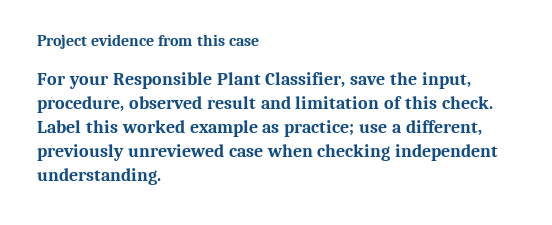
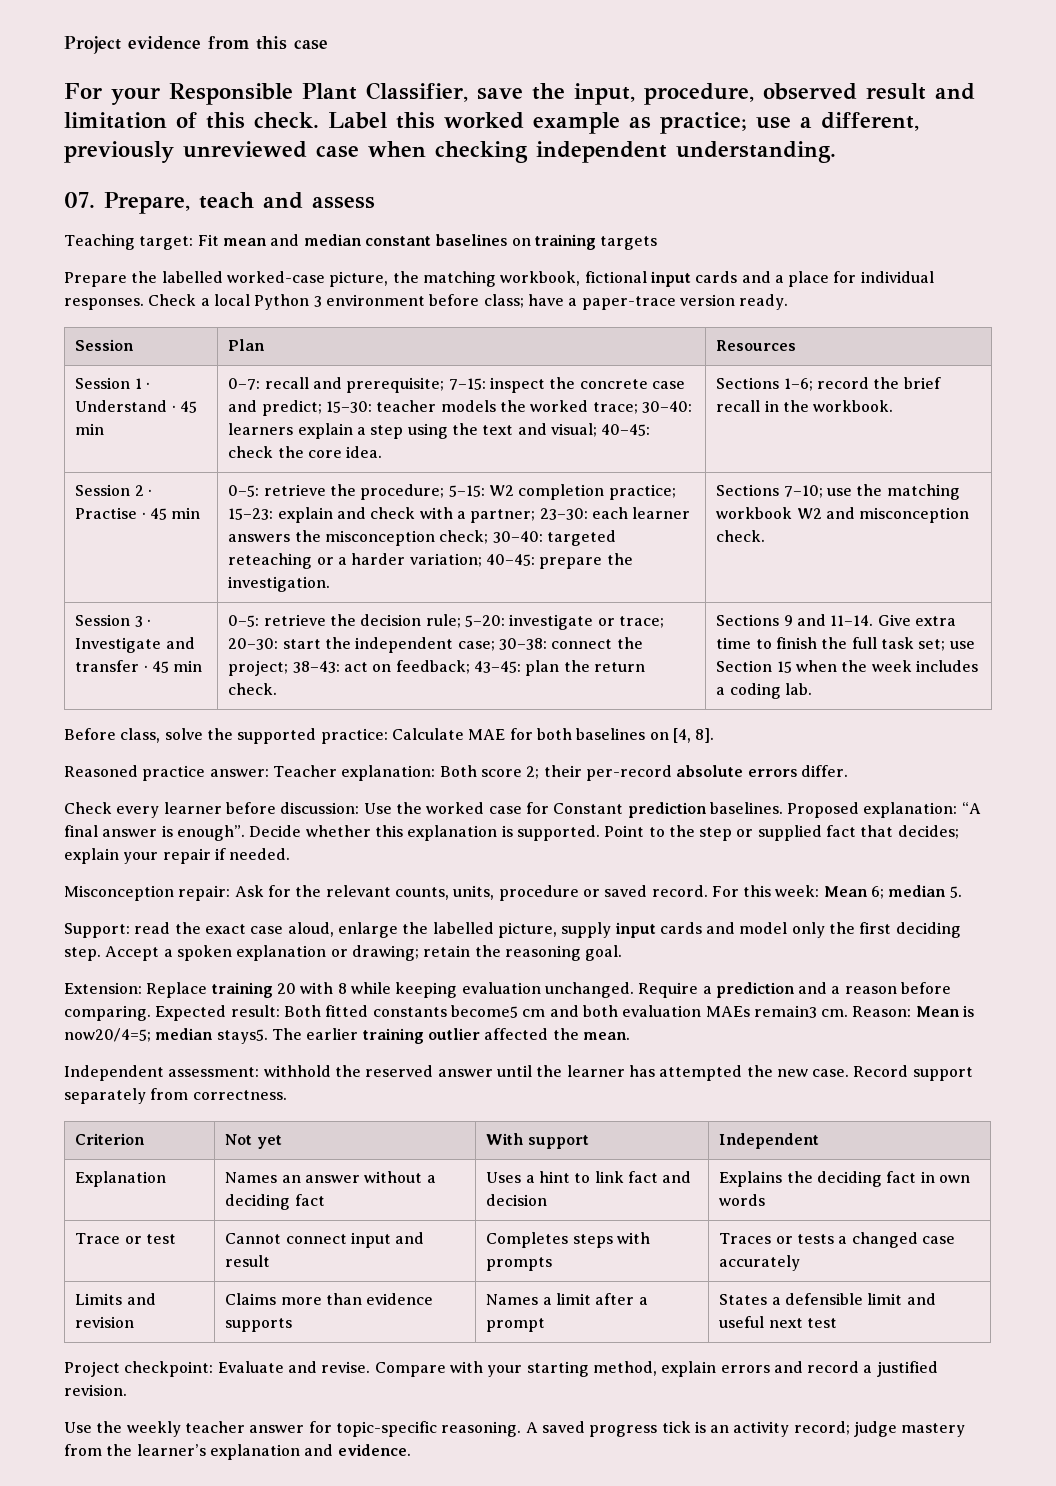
+ 07. Prepare, teach and assess
+ Teaching target: Fit mean and median constant baselines on training targets
+ Prepare the labelled worked-case picture, the matching workbook, fictional input cards and a place for individual responses. Check a local Python 3 environment before class; have a paper-trace version ready.
+ Session | Plan | Resources
+ Session 1 · Understand · 45 min | 0–7: recall and prerequisite; 7–15: inspect the concrete case and predict; 15–30: teacher models the worked trace; 30–40: learners explain a step using the text and visual; 40–45: check the core idea. | Sections 1–6; record the brief recall in the workbook.
+ Session 2 · Practise · 45 min | 0–5: retrieve the procedure; 5–15: W2 completion practice; 15–23: explain and check with a partner; 23–30: each learner answers the misconception check; 30–40: targeted reteaching or a harder variation; 40–45: prepare the investigation. | Sections 7–10; use the matching workbook W2 and misconception check.
+ Session 3 · Investigate and transfer · 45 min | 0–5: retrieve the decision rule; 5–20: investigate or trace; 20–30: start the independent case; 30–38: connect the project; 38–43: act on feedback; 43–45: plan the return check. | Sections 9 and 11–14. Give extra time to finish the full task set; use Section 15 when the week includes a coding lab.
+ Before class, solve the supported practice: Calculate MAE for both baselines on [4, 8].
+ Reasoned practice answer: Teacher explanation: Both score 2; their per-record absolute errors differ.
+ Check every learner before discussion: Use the worked case for Constant prediction baselines. Proposed explanation: “A final answer is enough”. Decide whether this explanation is supported. Point to the step or supplied fact that decides; explain your repair if needed.
+ Misconception repair: Ask for the relevant counts, units, procedure or saved record. For this week: Mean 6; median 5.
+ Support: read the exact case aloud, enlarge the labelled picture, supply input cards and model only the first deciding step. Accept a spoken explanation or drawing; retain the reasoning goal.
+ Extension: Replace training 20 with 8 while keeping evaluation unchanged. Require a prediction and a reason before comparing. Expected result: Both fitted constants become5 cm and both evaluation MAEs remain3 cm. Reason: Mean is now20/4=5; median stays5. The earlier training outlier affected the mean.
+ Independent assessment: withhold the reserved answer until the learner has attempted the new case. Record support separately from correctness.
+ Criterion | Not yet | With support | Independent
+ Explanation | Names an answer without a deciding fact | Uses a hint to link fact and decision | Explains the deciding fact in own words
+ Trace or test | Cannot connect input and result | Completes steps with prompts | Traces or tests a changed case accurately
+ Limits and revision | Claims more than evidence supports | Names a limit after a prompt | States a defensible limit and useful next test
+ Project checkpoint: Evaluate and revise. Compare with your starting method, explain errors and record a justified revision.
+ Use the weekly teacher answer for topic-specific reasoning. A saved progress tick is an activity record; judge mastery from the learner’s explanation and evidence.

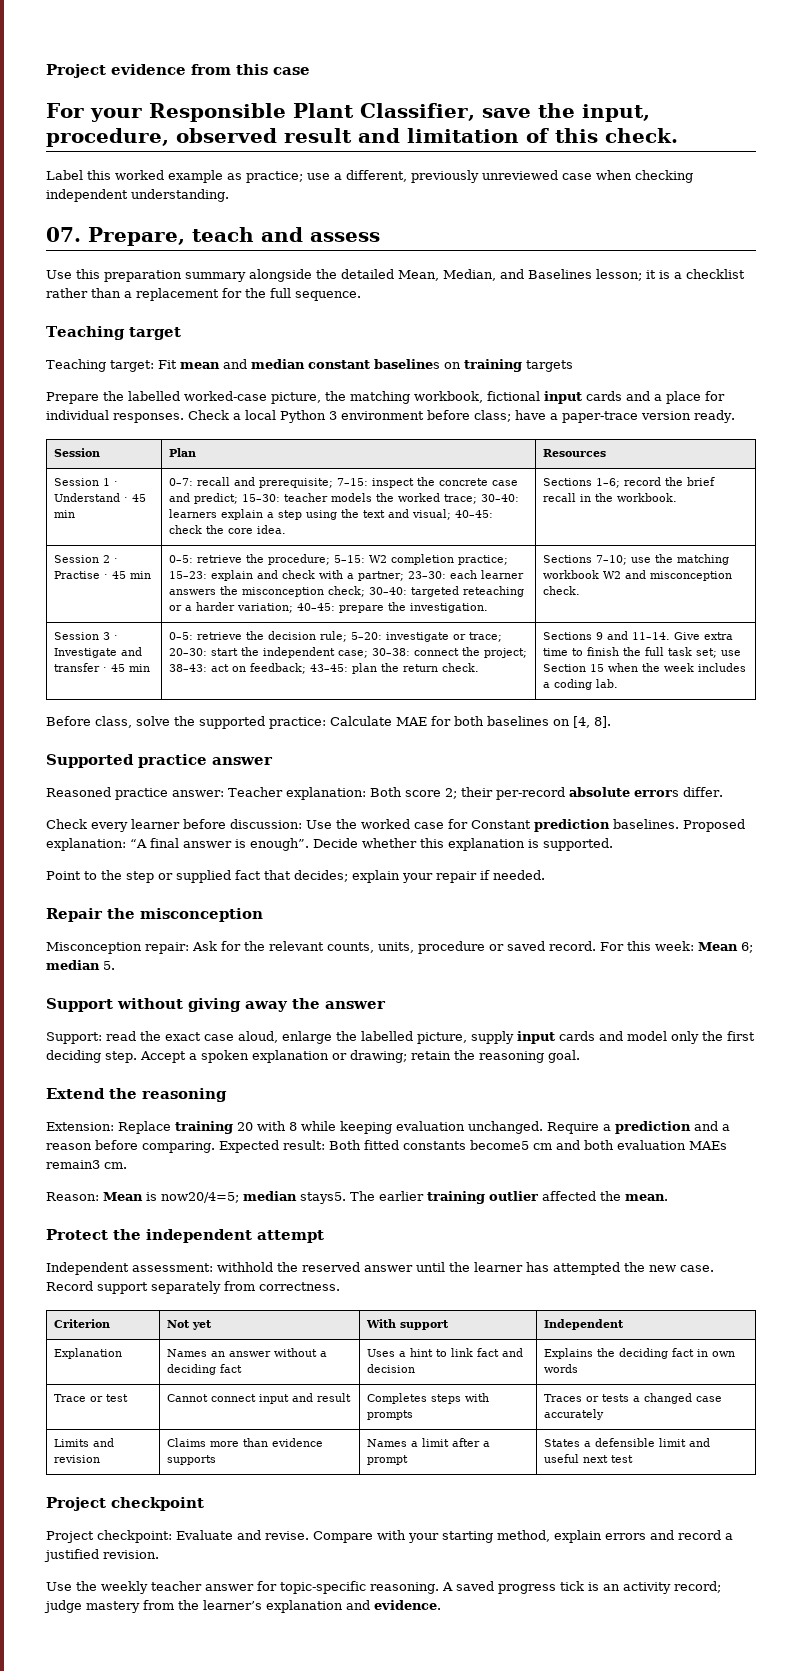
- For your Responsible Plant Classifier, save the input, procedure, observed result and limitation of this check. Label this worked example as practice; use a different, previously unreviewed case when checking independent understanding.
+ For your Responsible Plant Classifier, save the input, procedure, observed result and limitation of this check.
+ Label this worked example as practice; use a different, previously unreviewed case when checking independent understanding.
+ Use this preparation summary alongside the detailed Mean, Median, and Baselines lesson; it is a checklist rather than a replacement for the full sequence.
+ Teaching target
+ Supported practice answer
- Decide whether this explanation is supported. Point to the step or supplied fact that decides; explain your repair if needed.
+ Decide whether this explanation is supported.
+ Point to the step or supplied fact that decides; explain your repair if needed.
+ Repair the misconception
+ Support without giving away the answer
+ Extend the reasoning
- Expected result: Both fitted constants become5 cm and both evaluation MAEs remain3 cm. Reason: Mean is now20/4=5; median stays5.
+ Expected result: Both fitted constants become5 cm and both evaluation MAEs remain3 cm.
+ Reason: Mean is now20/4=5; median stays5.
+ Protect the independent attempt
+ Project checkpoint

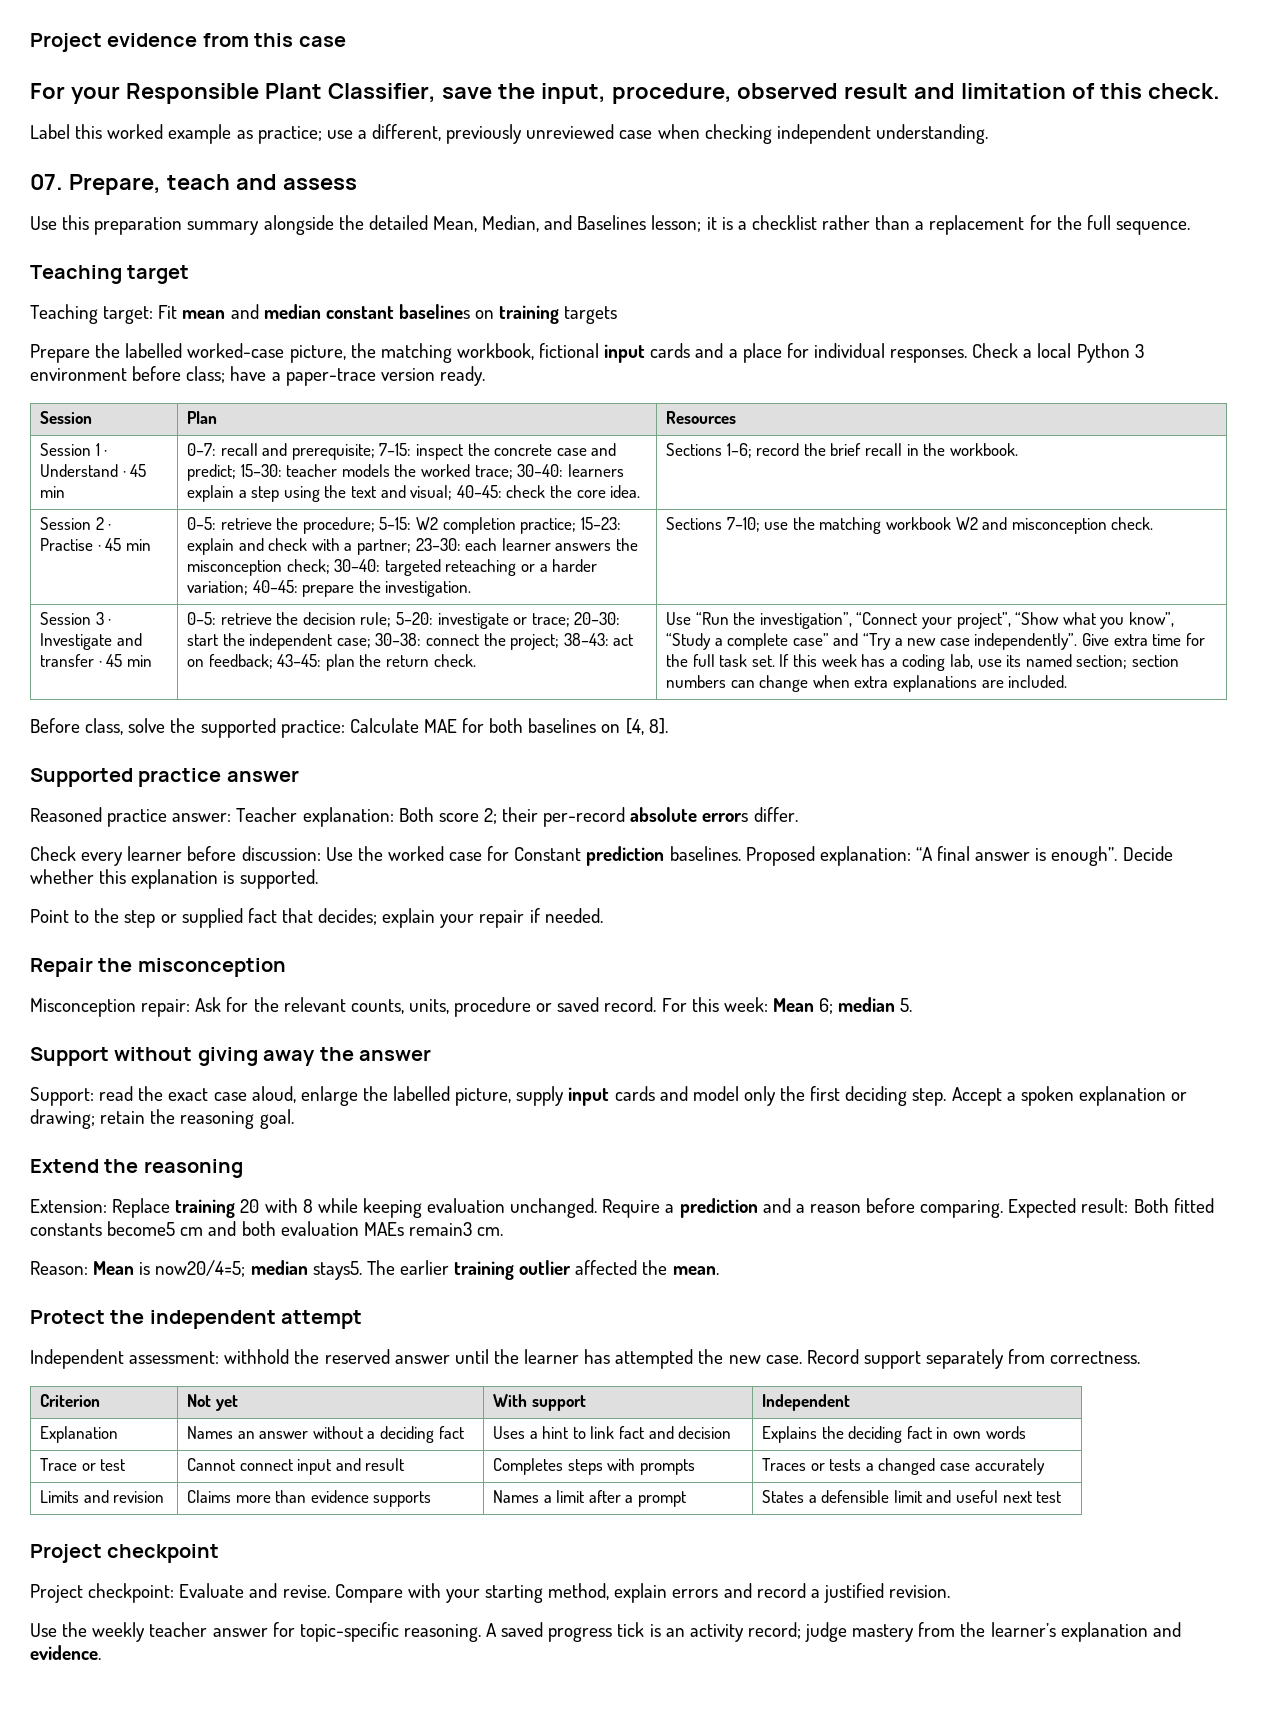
- Sections 9 and 11–14.
+ Use “Run the investigation”, “Connect your project”, “Show what you know”, “Study a complete case” and “Try a new case independently”.
- Give extra time to finish the full task set; use Section 15 when the week includes a coding lab.
+ Give extra time for the full task set. If this week has a coding lab, use its named section; section numbers can change when extra explanations are included.

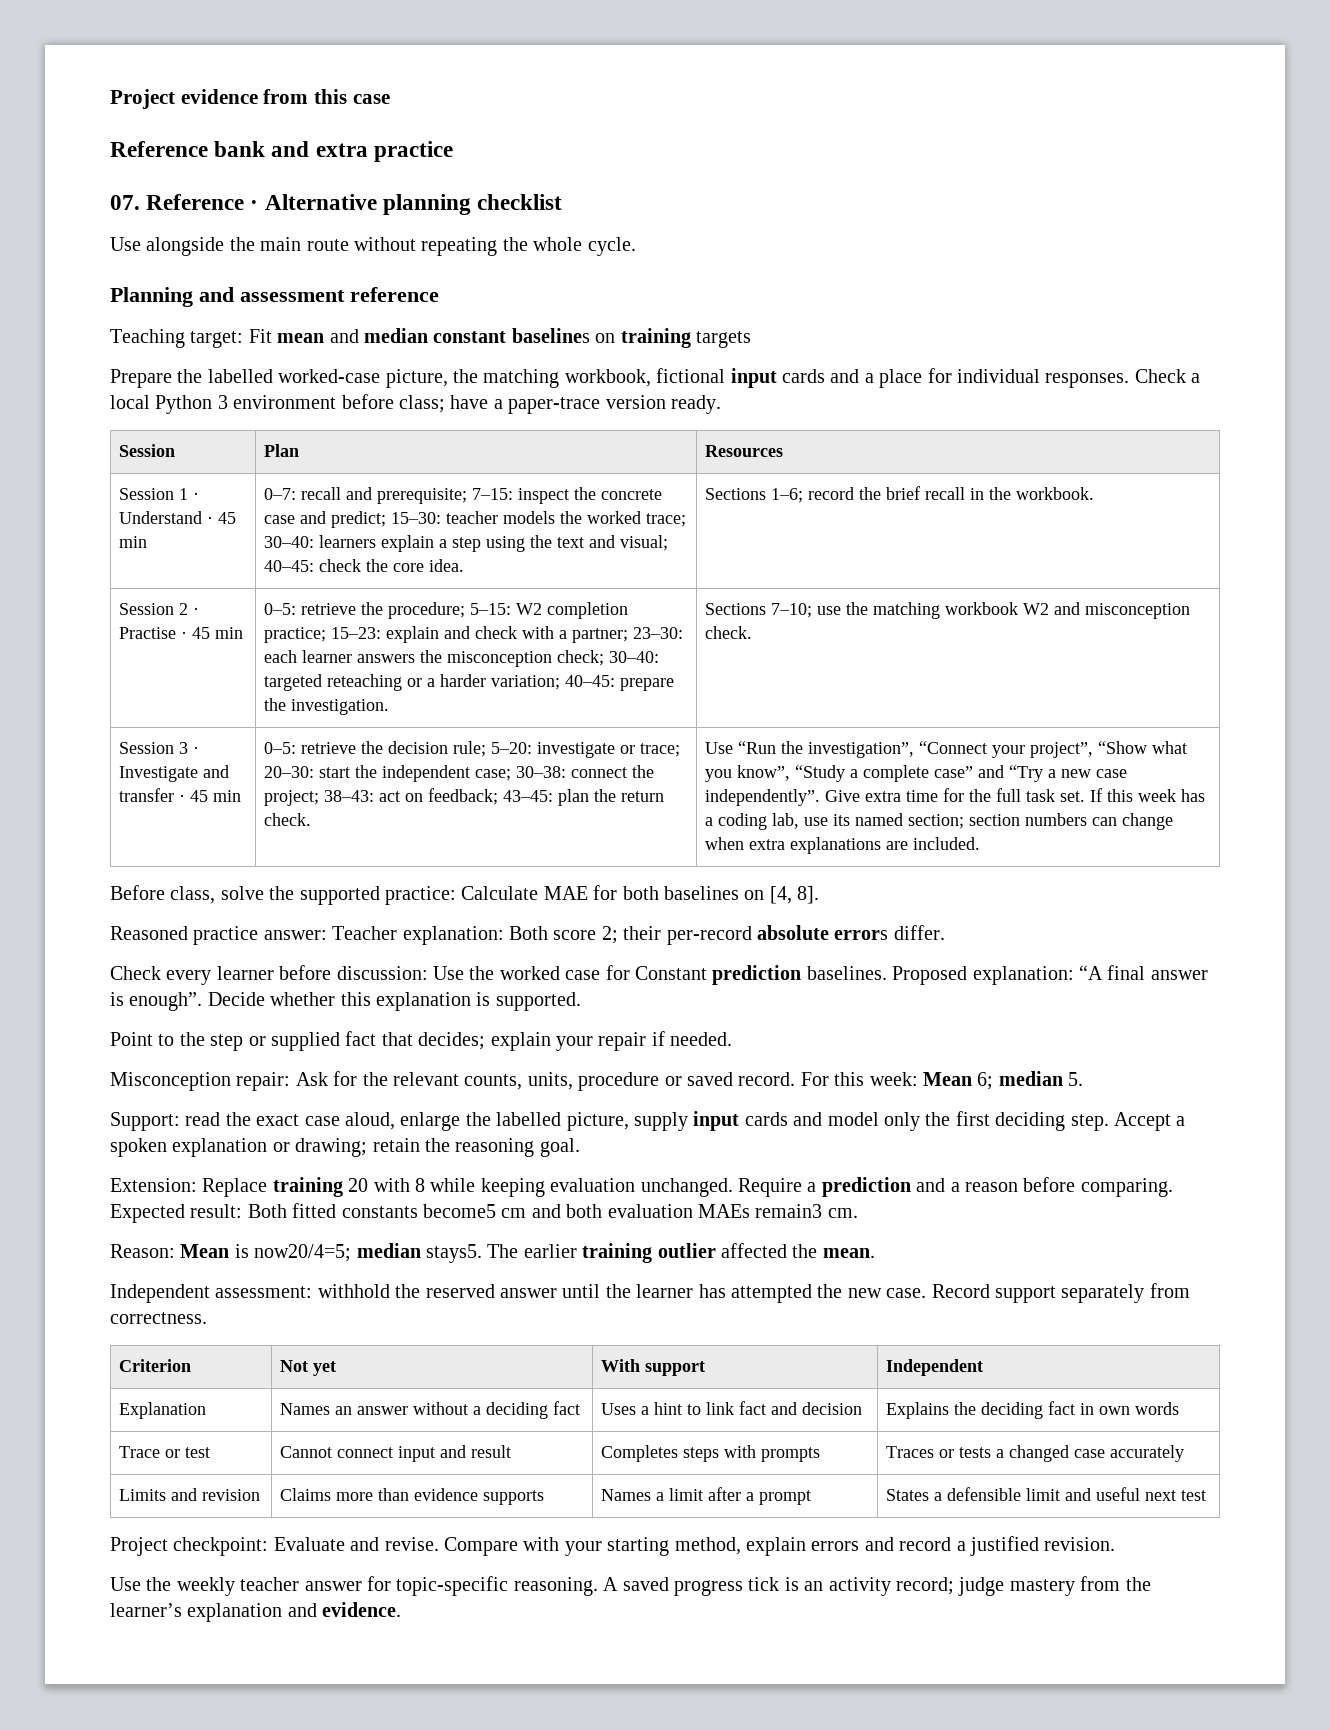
- For your Responsible Plant Classifier, save the input, procedure, observed result and limitation of this check.
- Label this worked example as practice; use a different, previously unreviewed case when checking independent understanding.
- 07. Prepare, teach and assess
- Use this preparation summary alongside the detailed Mean, Median, and Baselines lesson; it is a checklist rather than a replacement for the full sequence.
- Teaching target
+ Reference bank and extra practice
+ 07. Reference · Alternative planning checklist
+ Use alongside the main route without repeating the whole cycle.
+ Planning and assessment reference
- Supported practice answer
- Repair the misconception
- Support without giving away the answer
- Extend the reasoning
- Protect the independent attempt
- Project checkpoint

